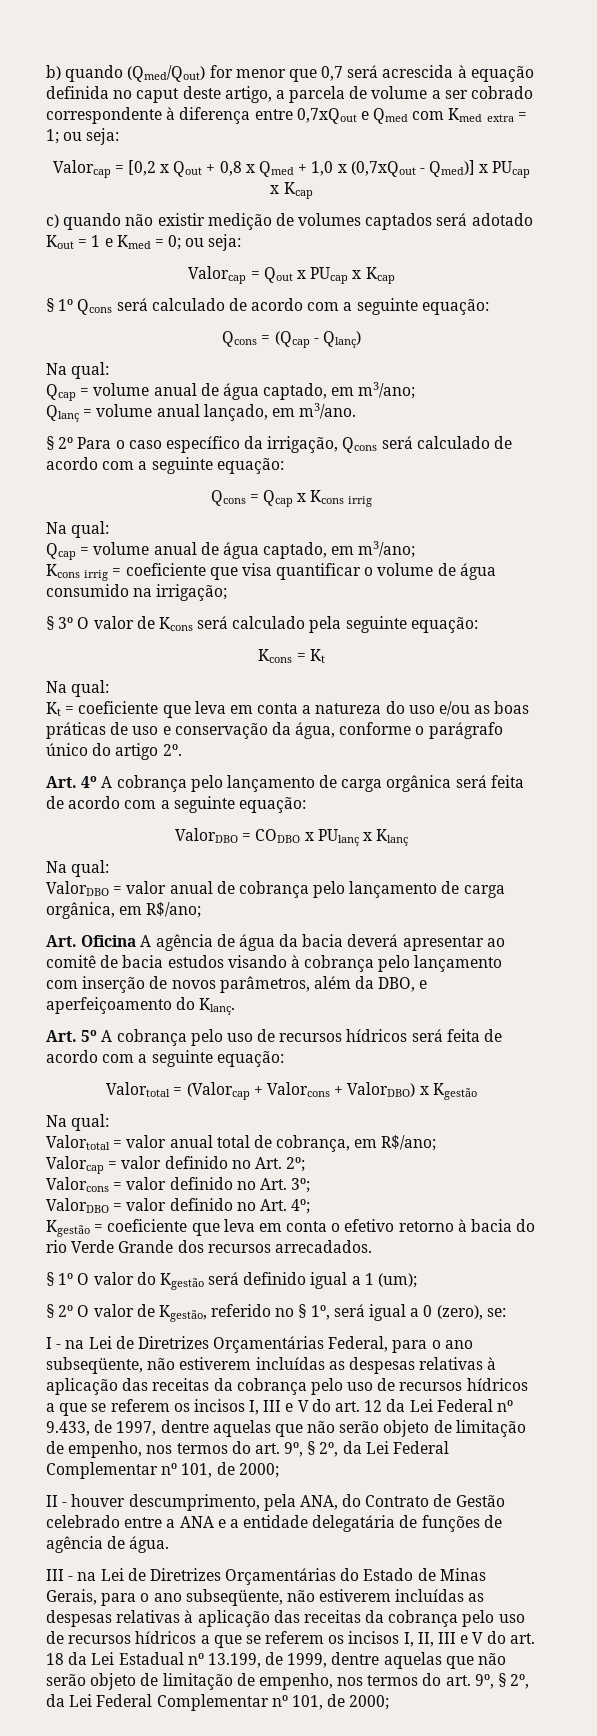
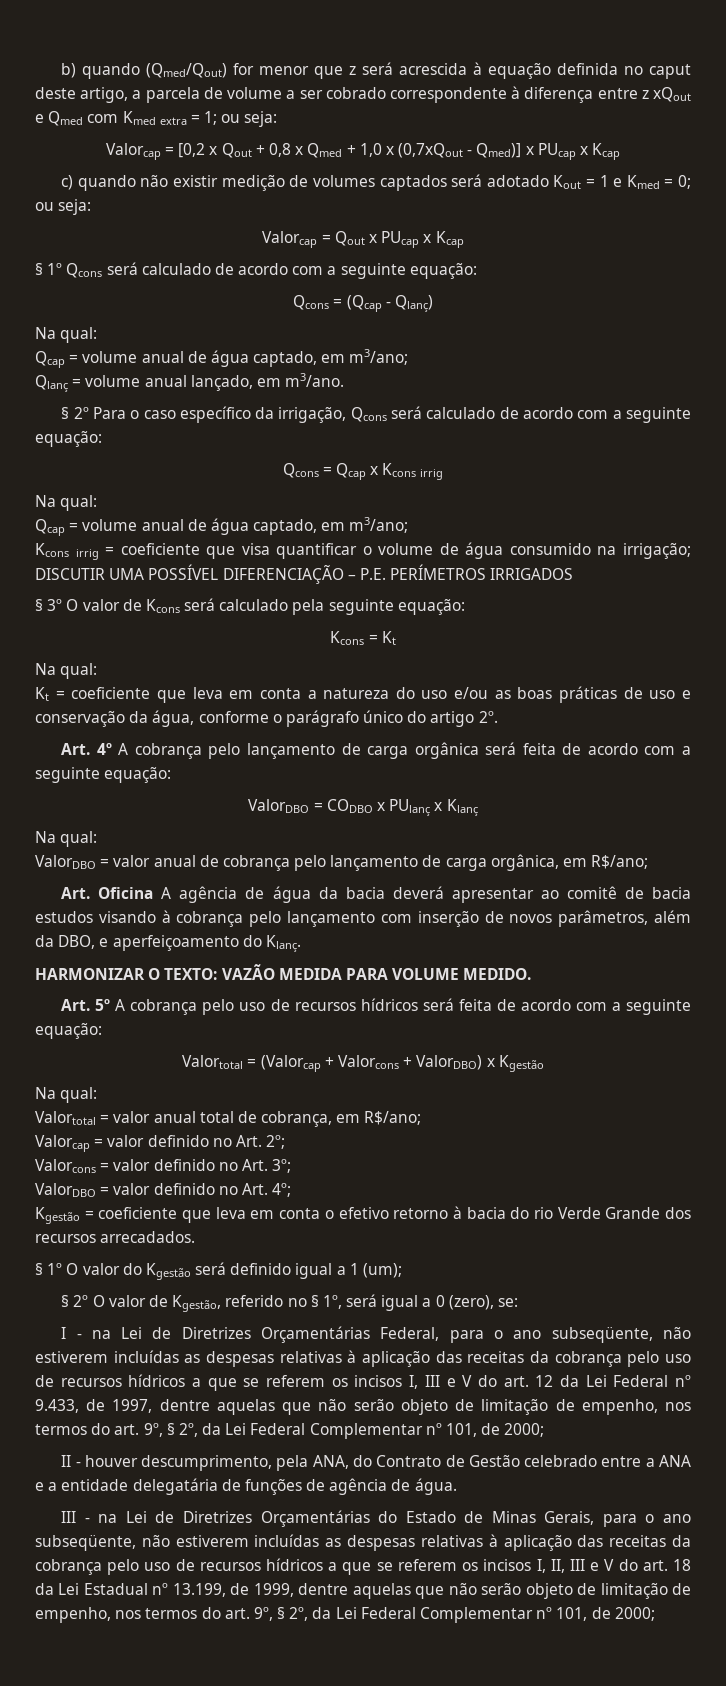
- b) quando (Qmed/Qout) for menor que 0,7 será acrescida à equação definida no caput deste artigo, a parcela de volume a ser cobrado correspondente à diferença entre 0,7xQout e Qmed com Kmed extra = 1; ou seja:
+ b) quando (Qmed/Qout) for menor que z será acrescida à equação definida no caput deste artigo, a parcela de volume a ser cobrado correspondente à diferença entre z xQout e Qmed com Kmed extra = 1; ou seja:
- Kcons irrig = coeficiente que visa quantificar o volume de água consumido na irrigação;
+ Kcons irrig = coeficiente que visa quantificar o volume de água consumido na irrigação; DISCUTIR UMA POSSÍVEL DIFERENCIAÇÃO – P.E. PERÍMETROS IRRIGADOS
+ HARMONIZAR O TEXTO: VAZÃO MEDIDA PARA VOLUME MEDIDO.

